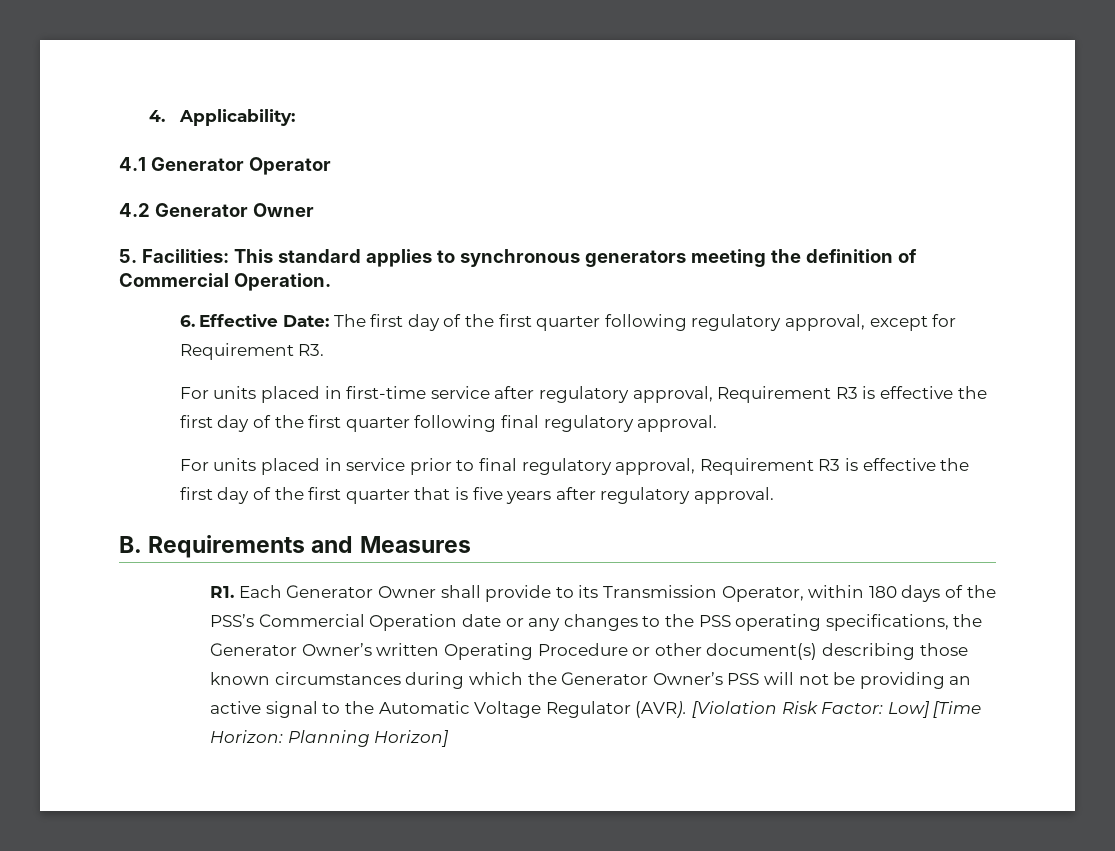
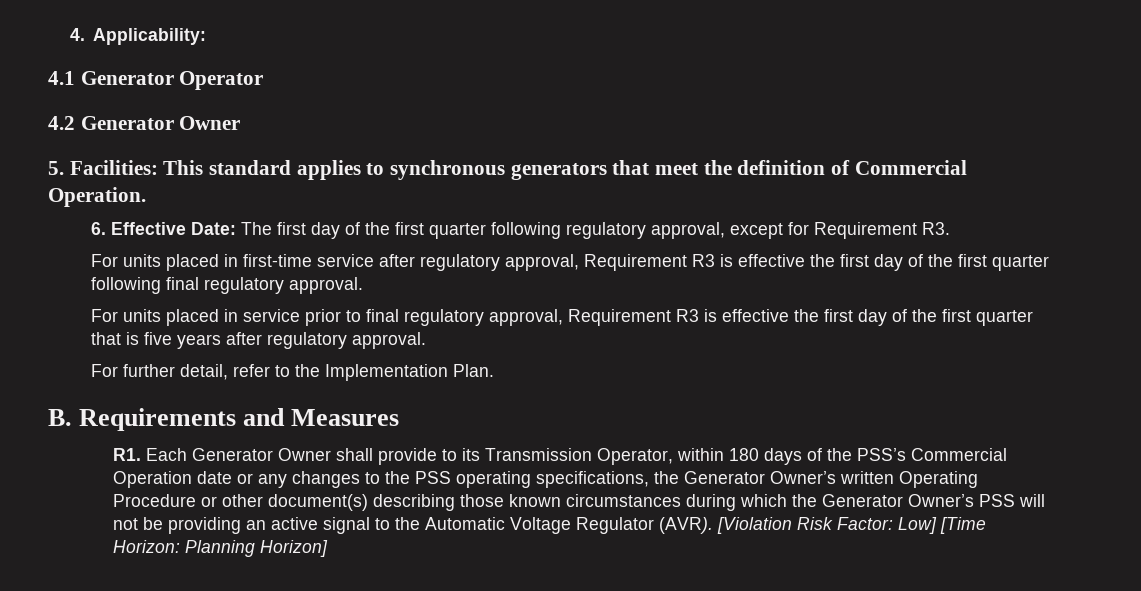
- 5. Facilities: This standard applies to synchronous generators meeting the definition of Commercial Operation.
+ 5. Facilities: This standard applies to synchronous generators that meet the definition of Commercial Operation.
+ For further detail, refer to the Implementation Plan.

